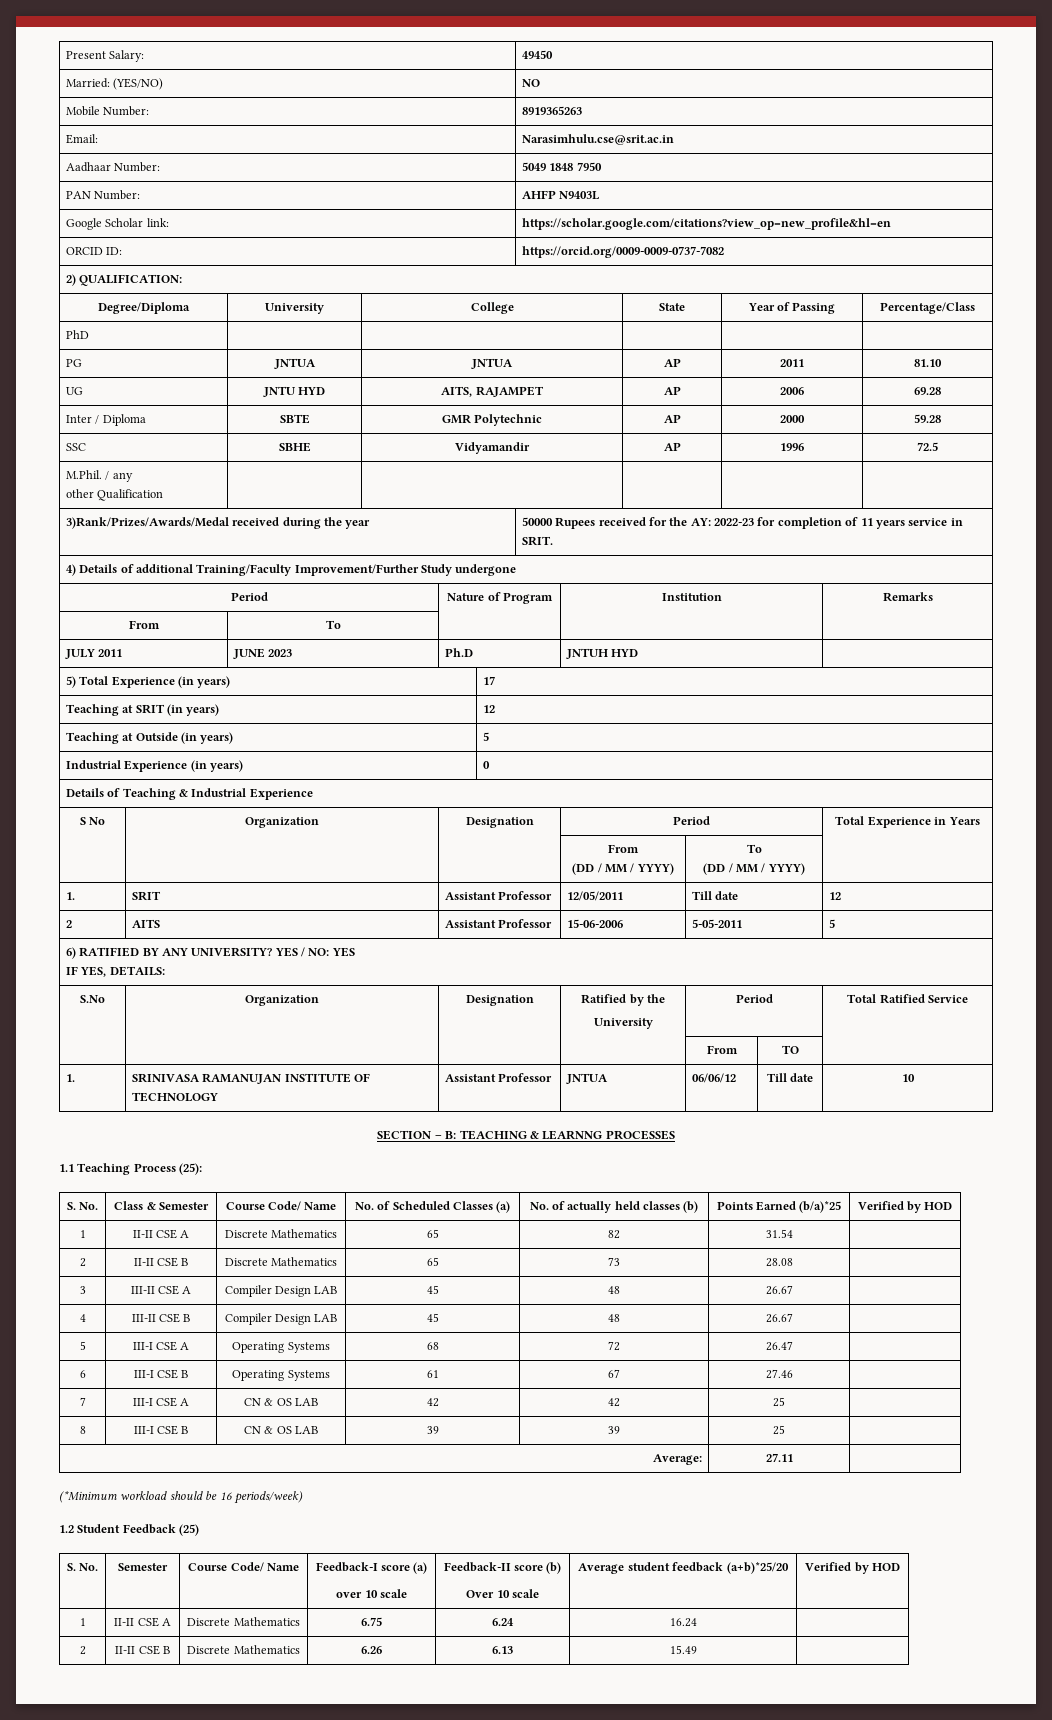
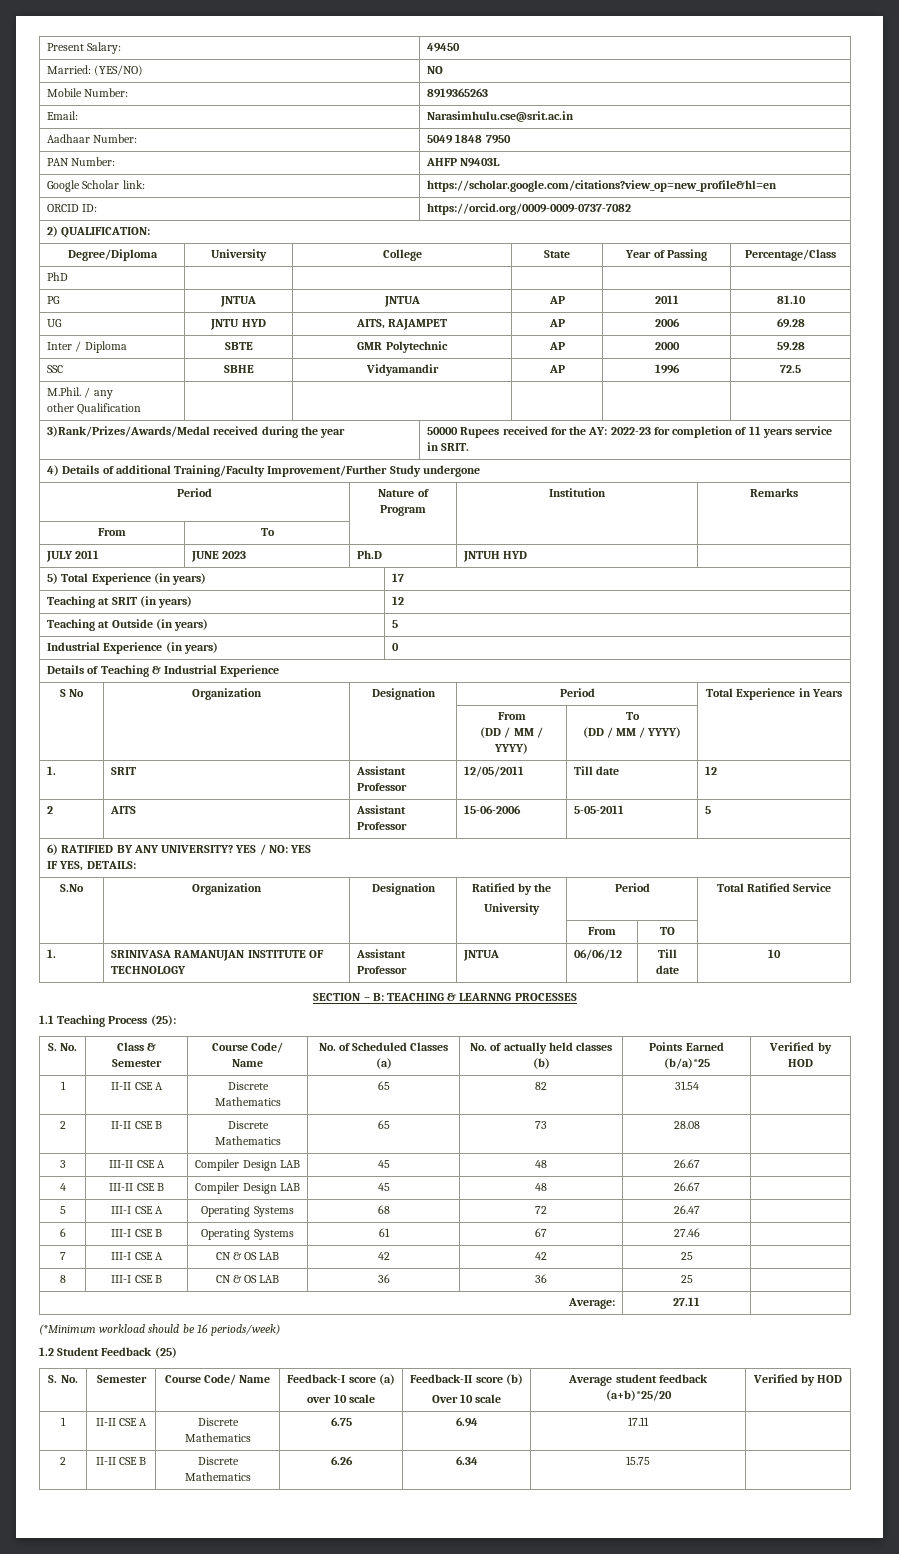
- 8 | III-I CSE B | CN & OS LAB | 39 | 39 | 25 |
+ 8 | III-I CSE B | CN & OS LAB | 36 | 36 | 25 |
- 1 | II-II CSE A | Discrete Mathematics | 6.75 | 6.24 | 16.24 |
+ 1 | II-II CSE A | Discrete Mathematics | 6.75 | 6.94 | 17.11 |
- 2 | II-II CSE B | Discrete Mathematics | 6.26 | 6.13 | 15.49 |
+ 2 | II-II CSE B | Discrete Mathematics | 6.26 | 6.34 | 15.75 |

